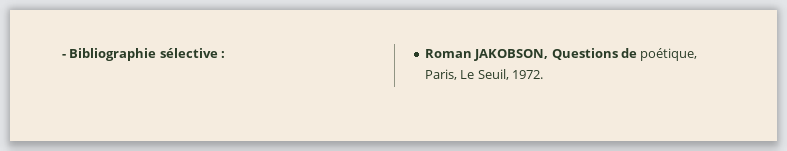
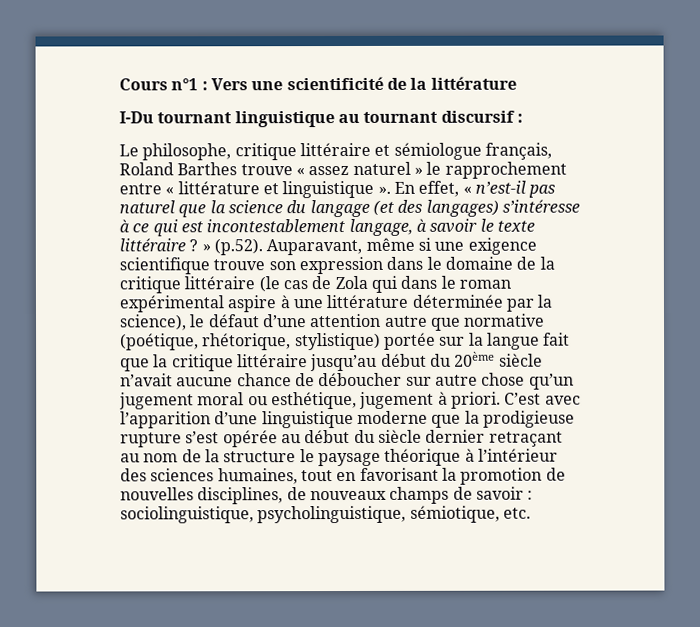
- - Bibliographie sélective :
- Roman JAKOBSON, Questions de poétique, Paris, Le Seuil, 1972.
+ Cours n°1 : Vers une scientificité de la littérature
+ I-Du tournant linguistique au tournant discursif :
+ Le philosophe, critique littéraire et sémiologue français, Roland Barthes trouve « assez naturel » le rapprochement entre « littérature et linguistique ». En effet, « n’est-il pas naturel que la science du langage (et des langages) s’intéresse à ce qui est incontestablement langage, à savoir le texte littéraire ? » (p.52). Auparavant, même si une exigence scientifique trouve son expression dans le domaine de la critique littéraire (le cas de Zola qui dans le roman expérimental aspire à une littérature déterminée par la science), le défaut d’une attention autre que normative (poétique, rhétorique, stylistique) portée sur la langue fait que la critique littéraire jusqu’au début du 20ème siècle n’avait aucune chance de déboucher sur autre chose qu’un jugement moral ou esthétique, jugement à priori. C’est avec l’apparition d’une linguistique moderne que la prodigieuse rupture s’est opérée au début du siècle dernier retraçant au nom de la structure le paysage théorique à l’intérieur des sciences humaines, tout en favorisant la promotion de nouvelles disciplines, de nouveaux champs de savoir : sociolinguistique, psycholinguistique, sémiotique, etc.

